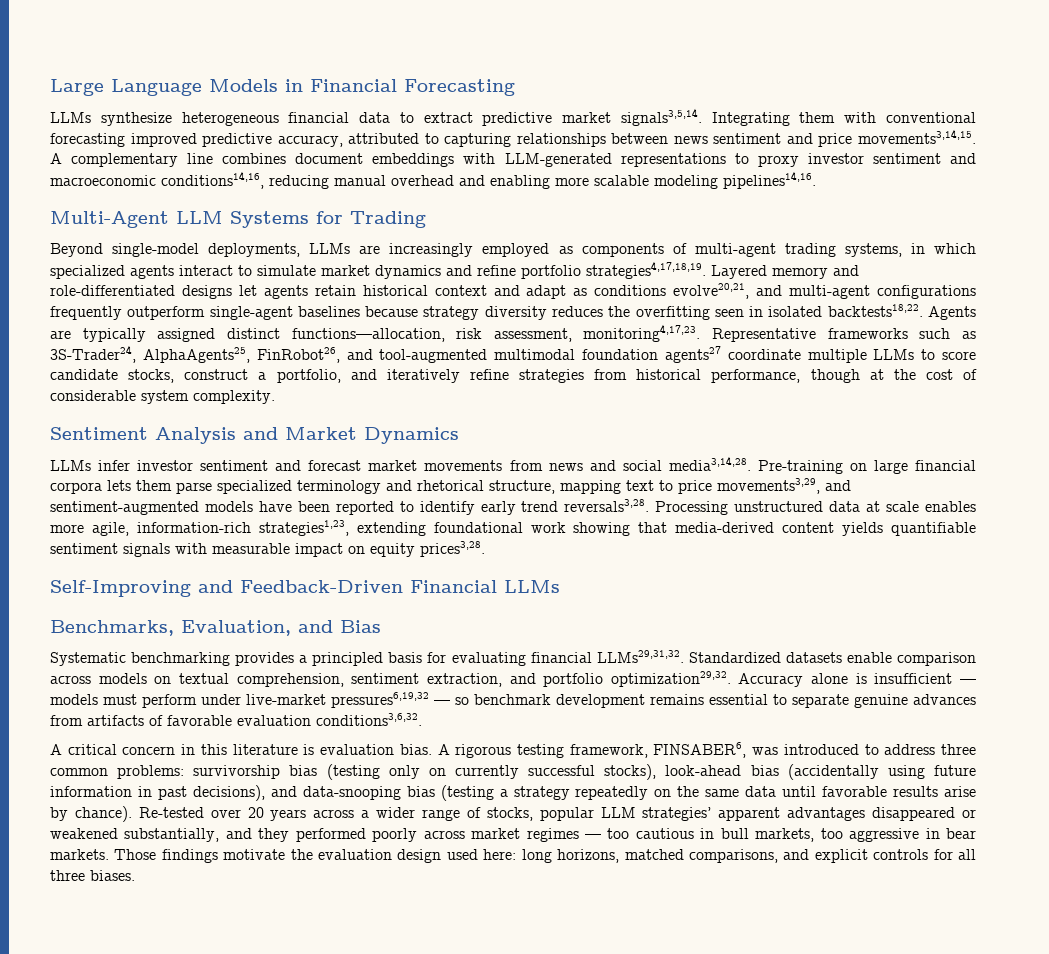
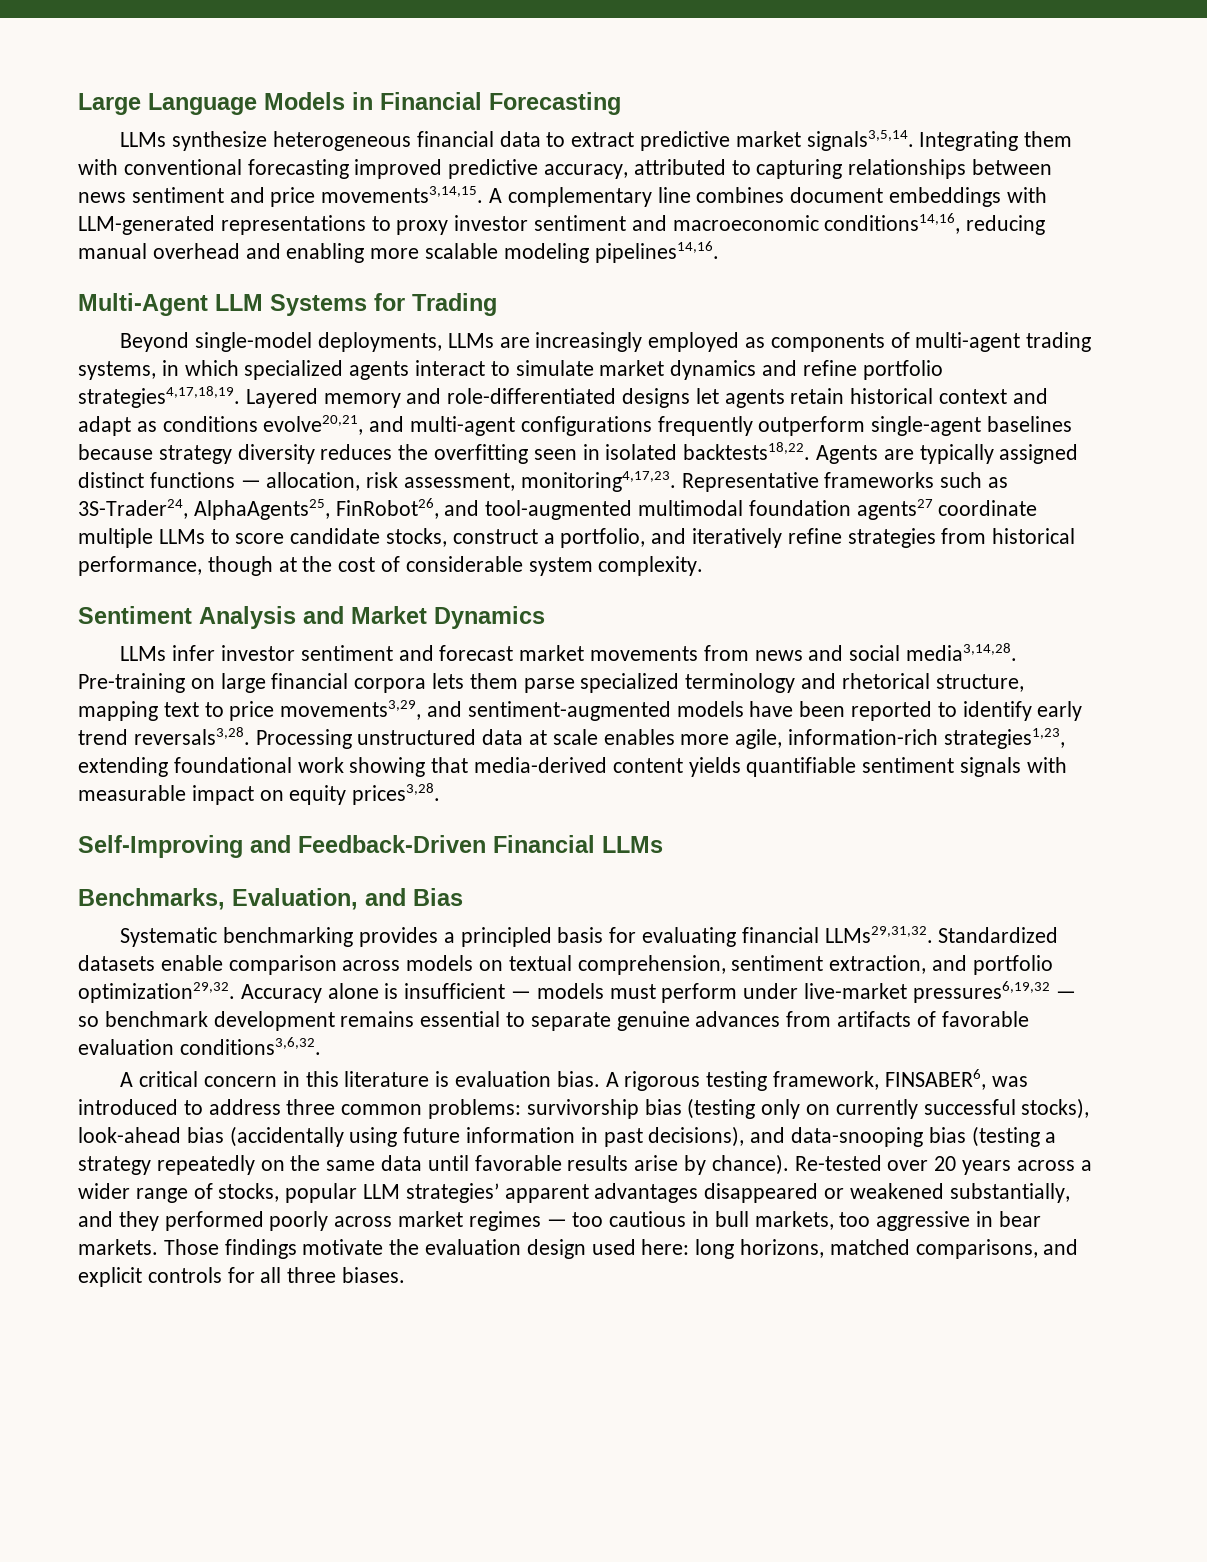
- Agents are typically assigned distinct functions—allocation, risk assessment, monitoring4,17,23.
+ Agents are typically assigned distinct functions — allocation, risk assessment, monitoring4,17,23.

